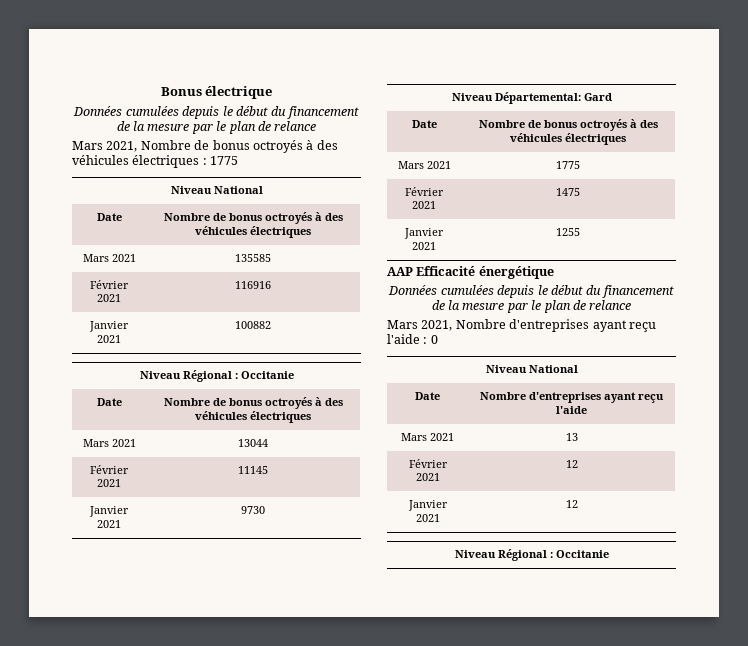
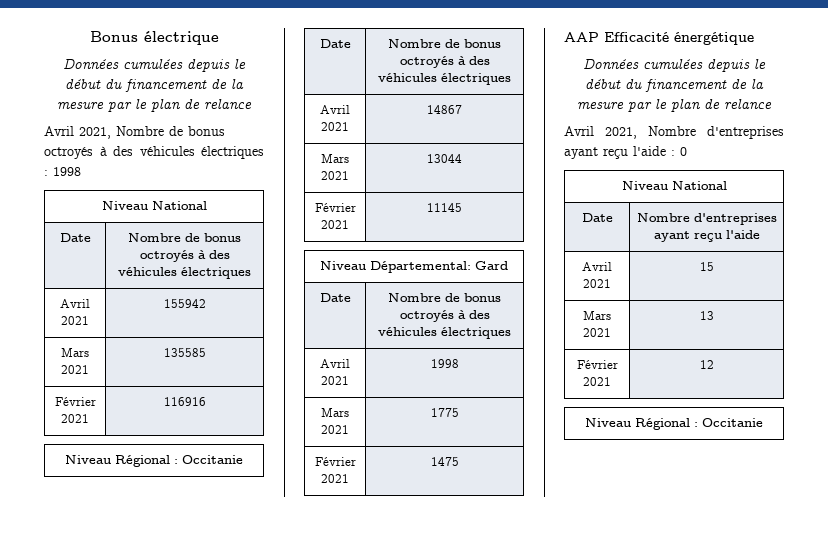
- Mars 2021, Nombre de bonus octroyés à des véhicules électriques : 1775
+ Avril 2021, Nombre de bonus octroyés à des véhicules électriques : 1998
+ Avril 2021 | 155942
- Janvier 2021 | 100882
+ Avril 2021 | 14867
- Janvier 2021 | 9730
+ Avril 2021 | 1998
- Janvier 2021 | 1255
- Mars 2021, Nombre d'entreprises ayant reçu l'aide : 0
+ Avril 2021, Nombre d'entreprises ayant reçu l'aide : 0
+ Avril 2021 | 15
- Janvier 2021 | 12

